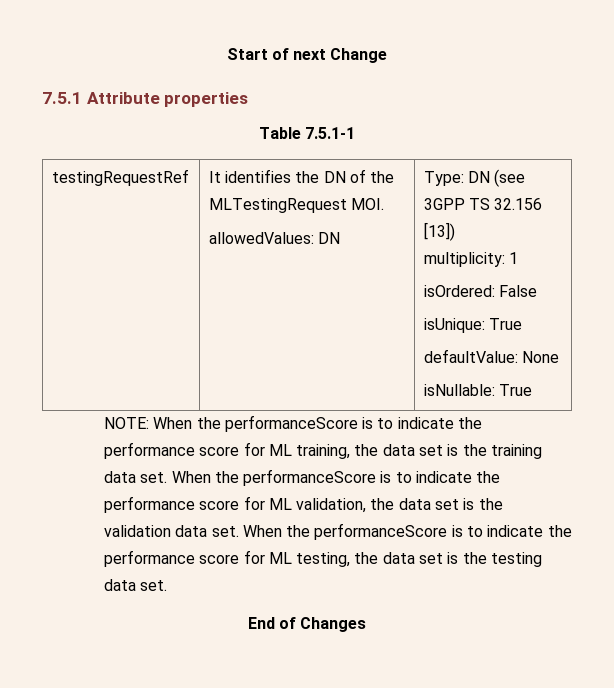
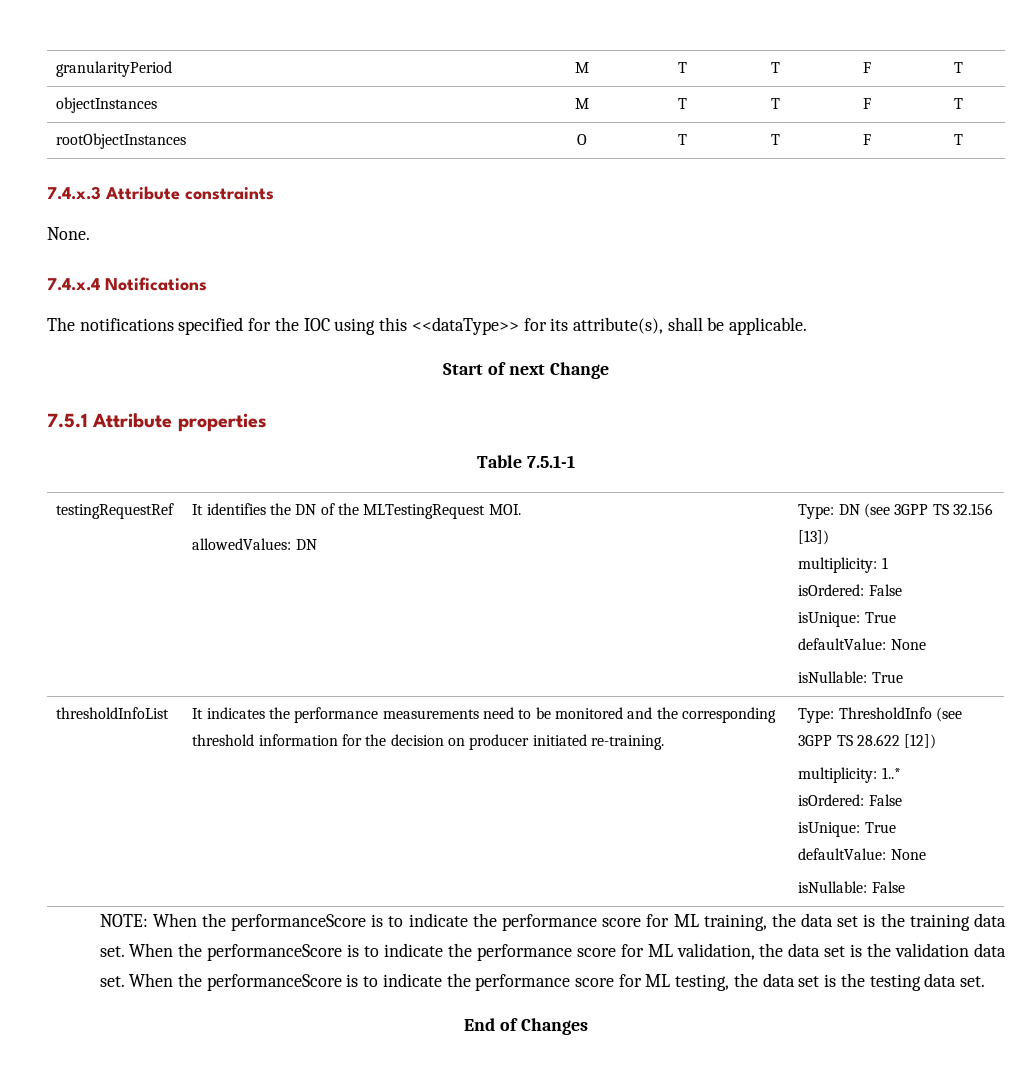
+ granularityPeriod | M | T | T | F | T
+ objectInstances | M | T | T | F | T
+ rootObjectInstances | O | T | T | F | T
+ 7.4.x.3 Attribute constraints
+ None.
+ 7.4.x.4 Notifications
+ The notifications specified for the IOC using this <<dataType>> for its attribute(s), shall be applicable.
+ thresholdInfoList | It indicates the performance measurements need to be monitored and the corresponding threshold information for the decision on producer initiated re-training. | Type: ThresholdInfo (see 3GPP TS 28.622 [12])
+ multiplicity: 1..*
+ isOrdered: False
+ isUnique: True
+ defaultValue: None
+ isNullable: False

